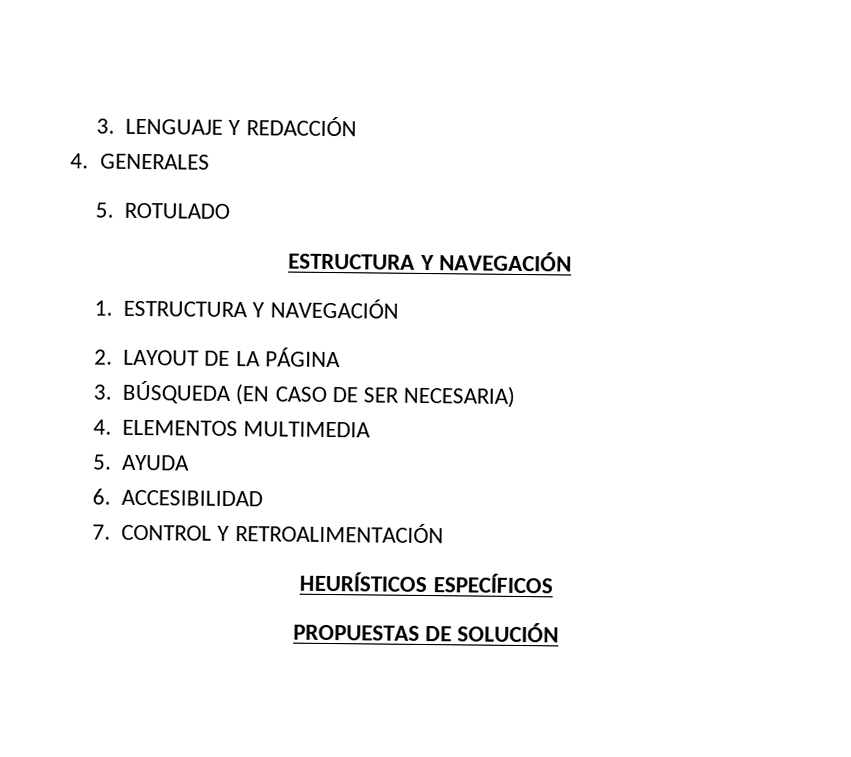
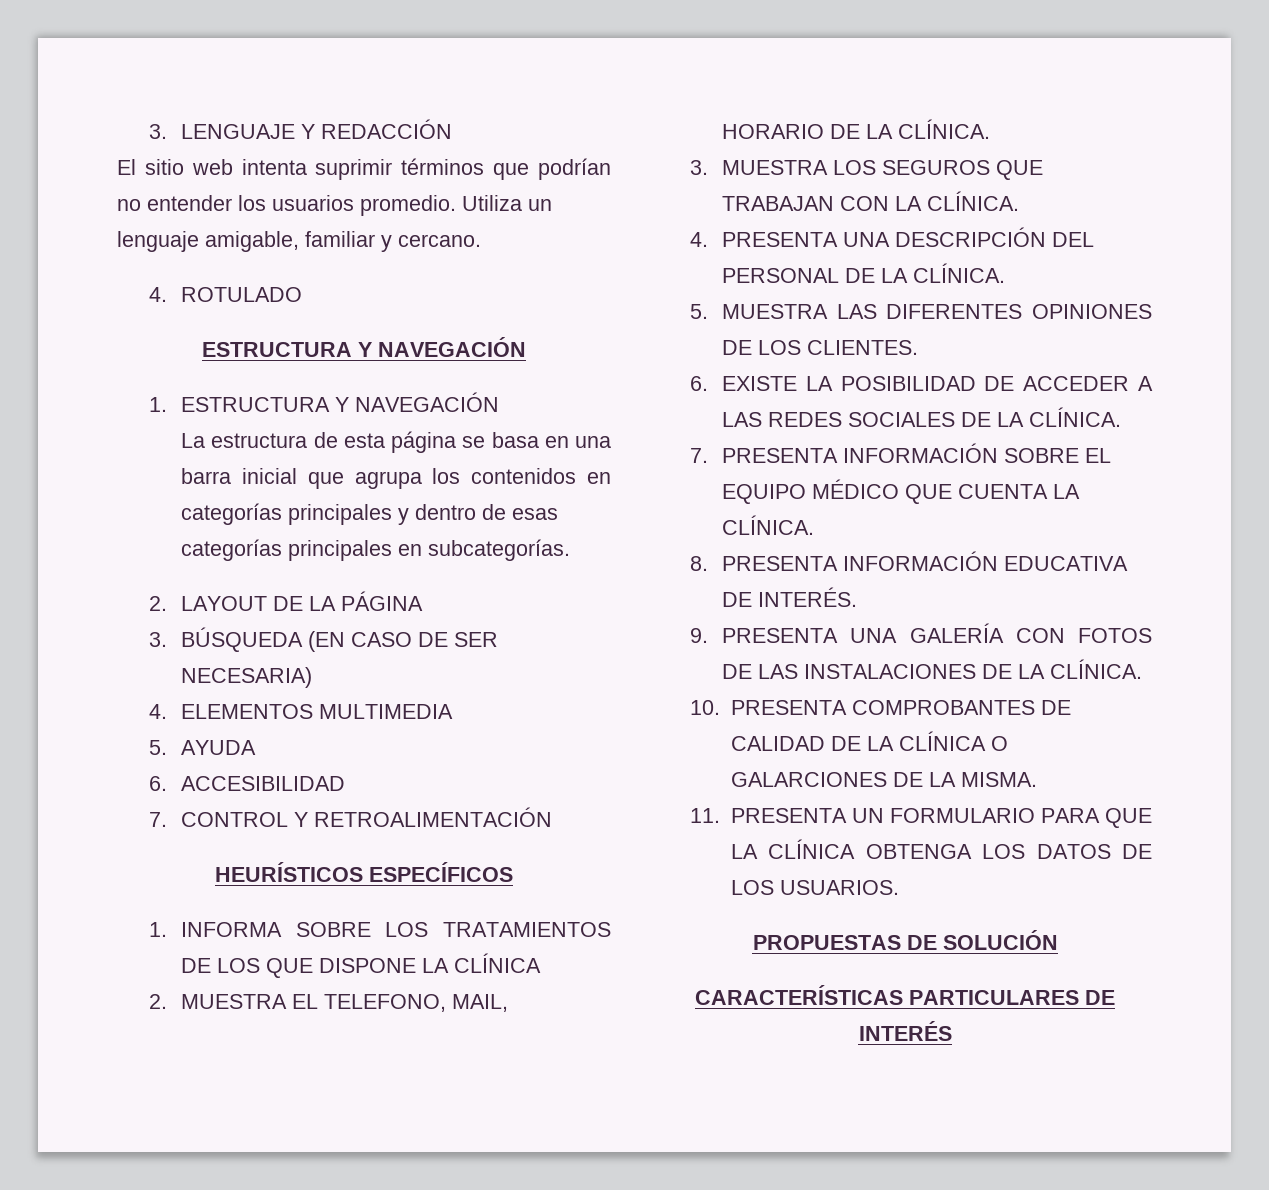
- 4. GENERALES
- 5. ROTULADO
+ El sitio web intenta suprimir términos que podrían no entender los usuarios promedio. Utiliza un lenguaje amigable, familiar y cercano.
+ 4. ROTULADO
+ La estructura de esta página se basa en una barra inicial que agrupa los contenidos en categorías principales y dentro de esas categorías principales en subcategorías.
+ 1. INFORMA SOBRE LOS TRATAMIENTOS DE LOS QUE DISPONE LA CLÍNICA
+ 2. MUESTRA EL TELEFONO, MAIL, HORARIO DE LA CLÍNICA.
+ 3. MUESTRA LOS SEGUROS QUE TRABAJAN CON LA CLÍNICA.
+ 4. PRESENTA UNA DESCRIPCIÓN DEL PERSONAL DE LA CLÍNICA.
+ 5. MUESTRA LAS DIFERENTES OPINIONES DE LOS CLIENTES.
+ 6. EXISTE LA POSIBILIDAD DE ACCEDER A LAS REDES SOCIALES DE LA CLÍNICA.
+ 7. PRESENTA INFORMACIÓN SOBRE EL EQUIPO MÉDICO QUE CUENTA LA CLÍNICA.
+ 8. PRESENTA INFORMACIÓN EDUCATIVA DE INTERÉS.
+ 9. PRESENTA UNA GALERÍA CON FOTOS DE LAS INSTALACIONES DE LA CLÍNICA.
+ 10. PRESENTA COMPROBANTES DE CALIDAD DE LA CLÍNICA O GALARCIONES DE LA MISMA.
+ 11. PRESENTA UN FORMULARIO PARA QUE LA CLÍNICA OBTENGA LOS DATOS DE LOS USUARIOS.
+ CARACTERÍSTICAS PARTICULARES DE INTERÉS

